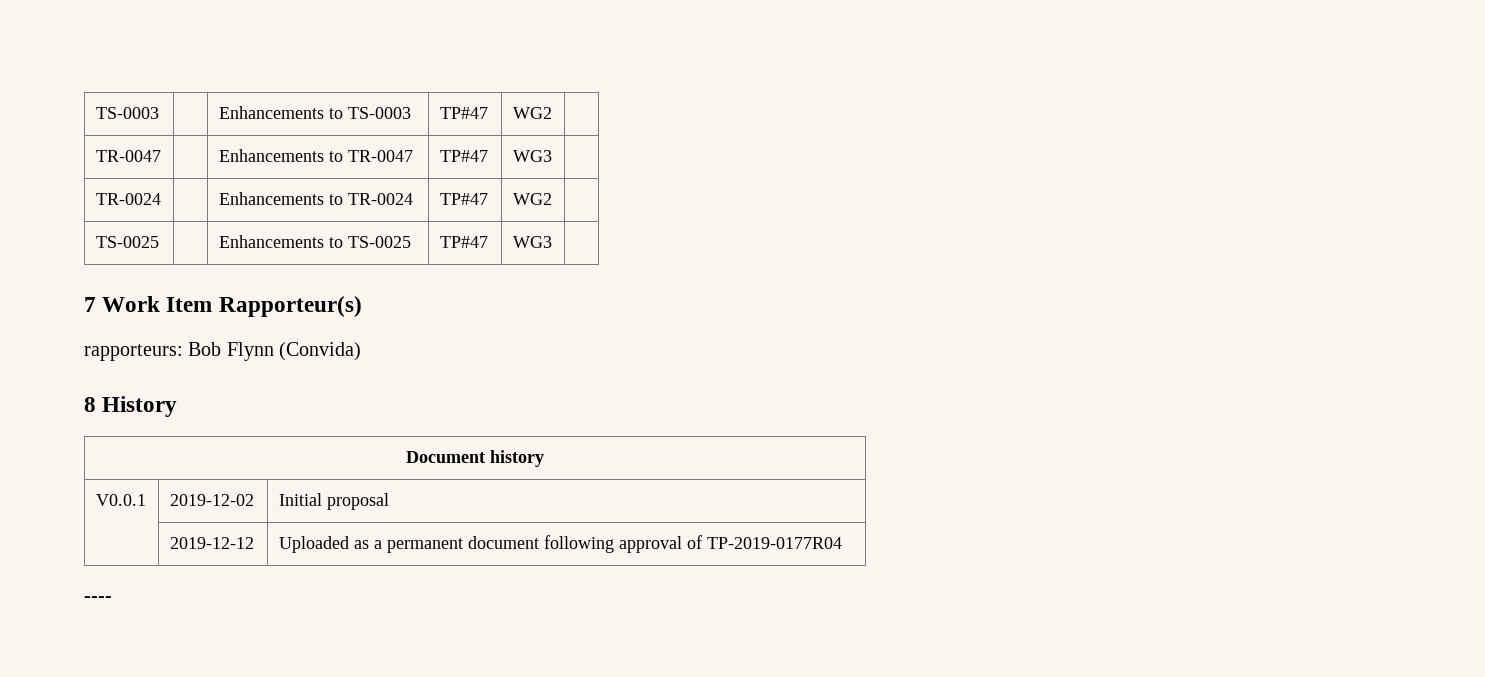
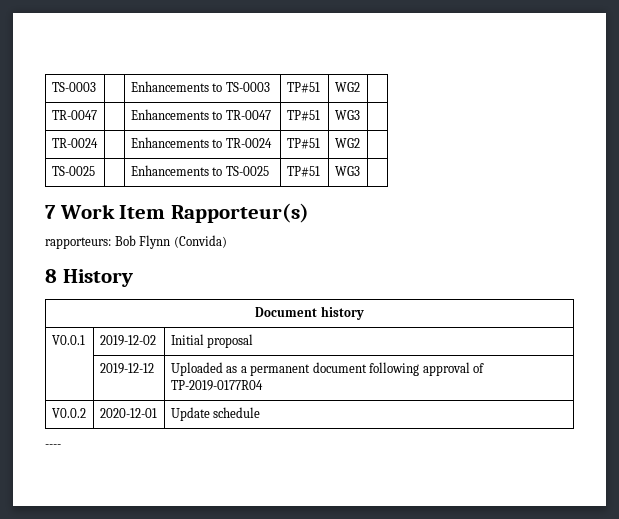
- TS-0003 | | Enhancements to TS-0003 | TP#47 | WG2 |
+ TS-0003 | | Enhancements to TS-0003 | TP#51 | WG2 |
- TR-0047 | | Enhancements to TR-0047 | TP#47 | WG3 |
+ TR-0047 | | Enhancements to TR-0047 | TP#51 | WG3 |
- TR-0024 | | Enhancements to TR-0024 | TP#47 | WG2 |
+ TR-0024 | | Enhancements to TR-0024 | TP#51 | WG2 |
- TS-0025 | | Enhancements to TS-0025 | TP#47 | WG3 |
+ TS-0025 | | Enhancements to TS-0025 | TP#51 | WG3 |
+ V0.0.2 | 2020-12-01 | Update schedule

